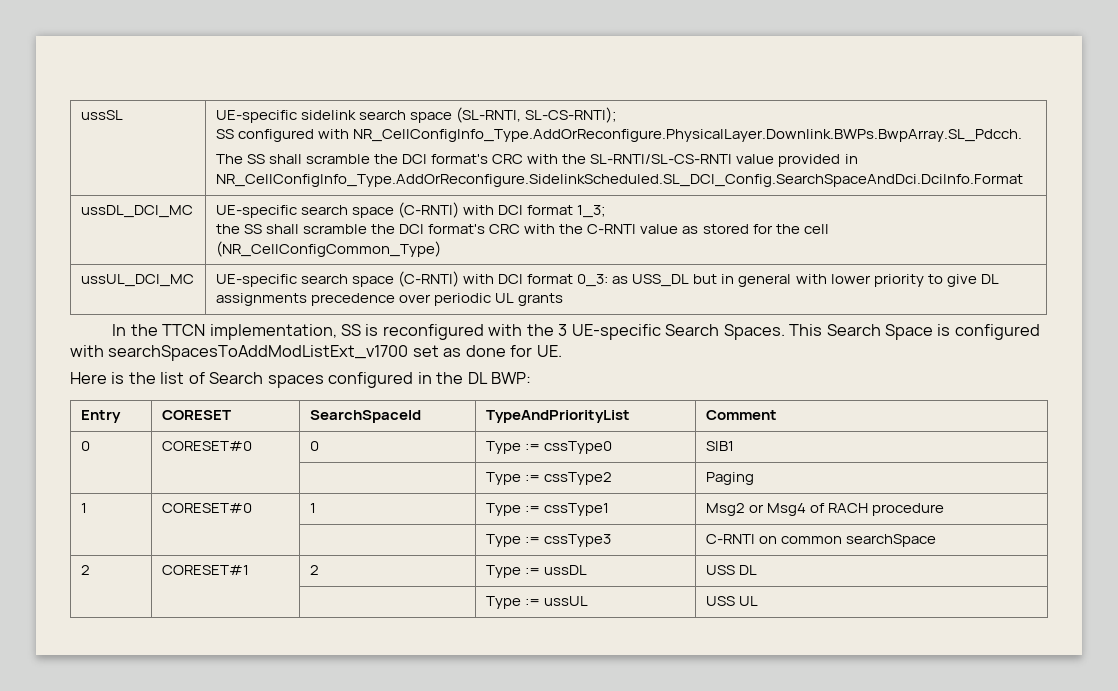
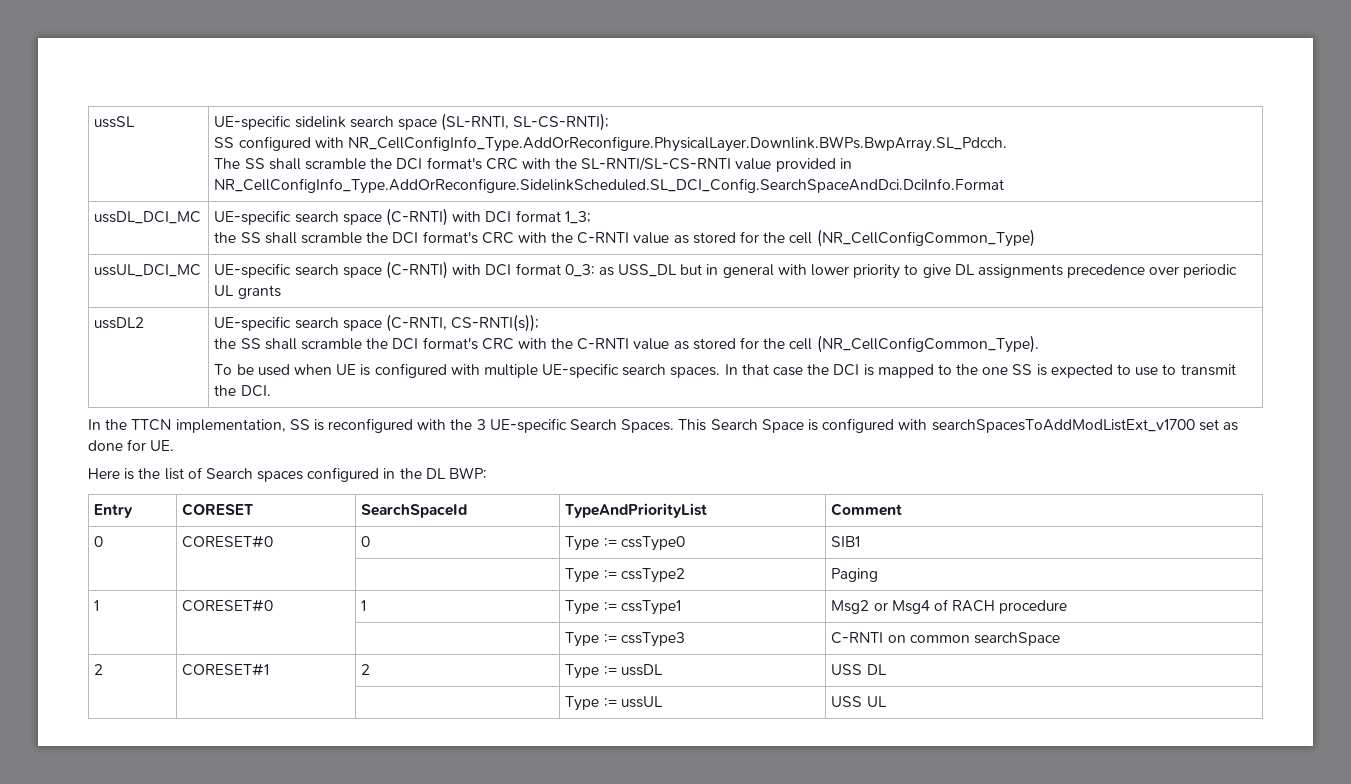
+ ussDL2 | UE-specific search space (C-RNTI, CS-RNTI(s));
+ the SS shall scramble the DCI format's CRC with the C-RNTI value as stored for the cell (NR_CellConfigCommon_Type).
+ To be used when UE is configured with multiple UE-specific search spaces. In that case the DCI is mapped to the one SS is expected to use to transmit the DCI.

